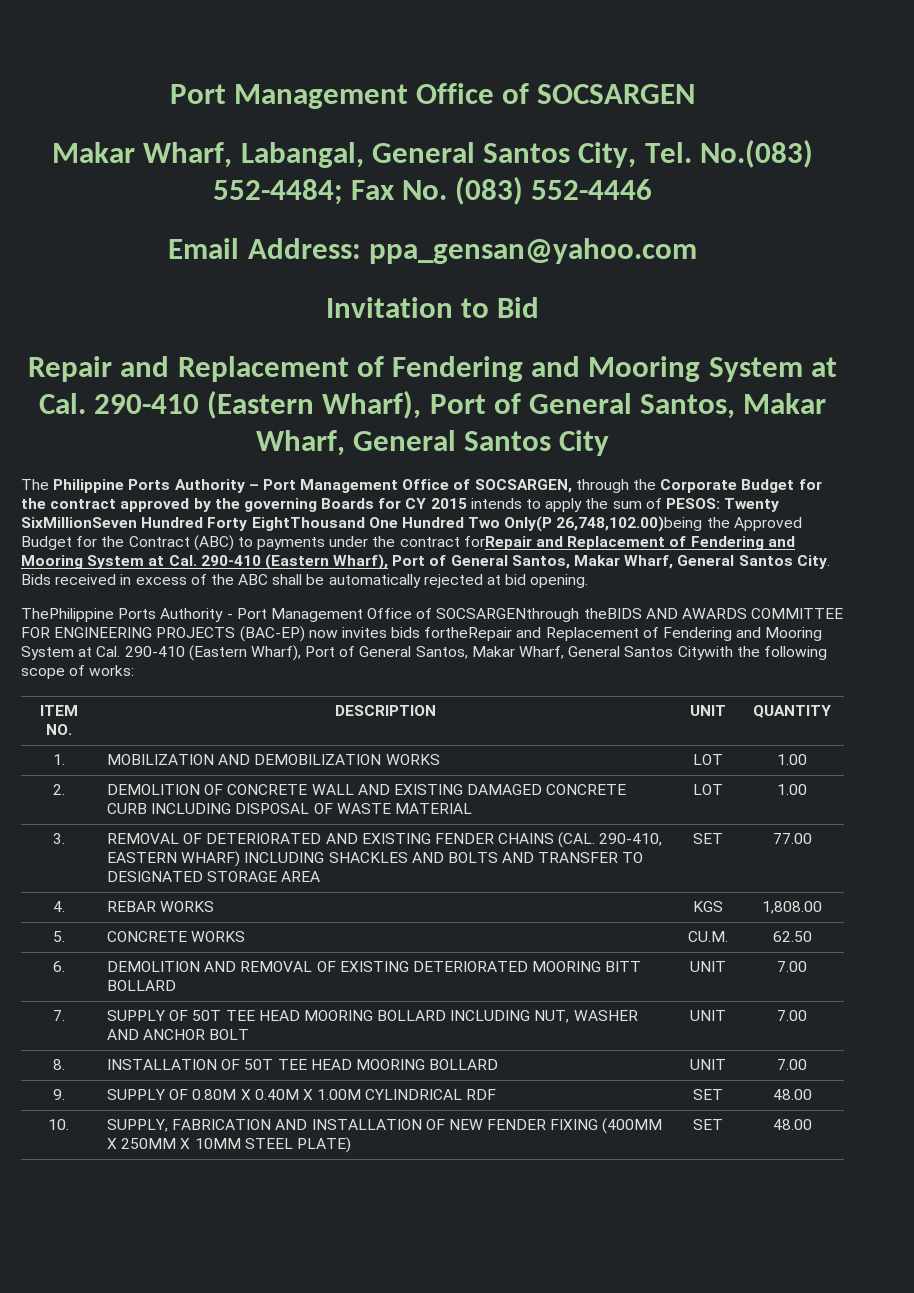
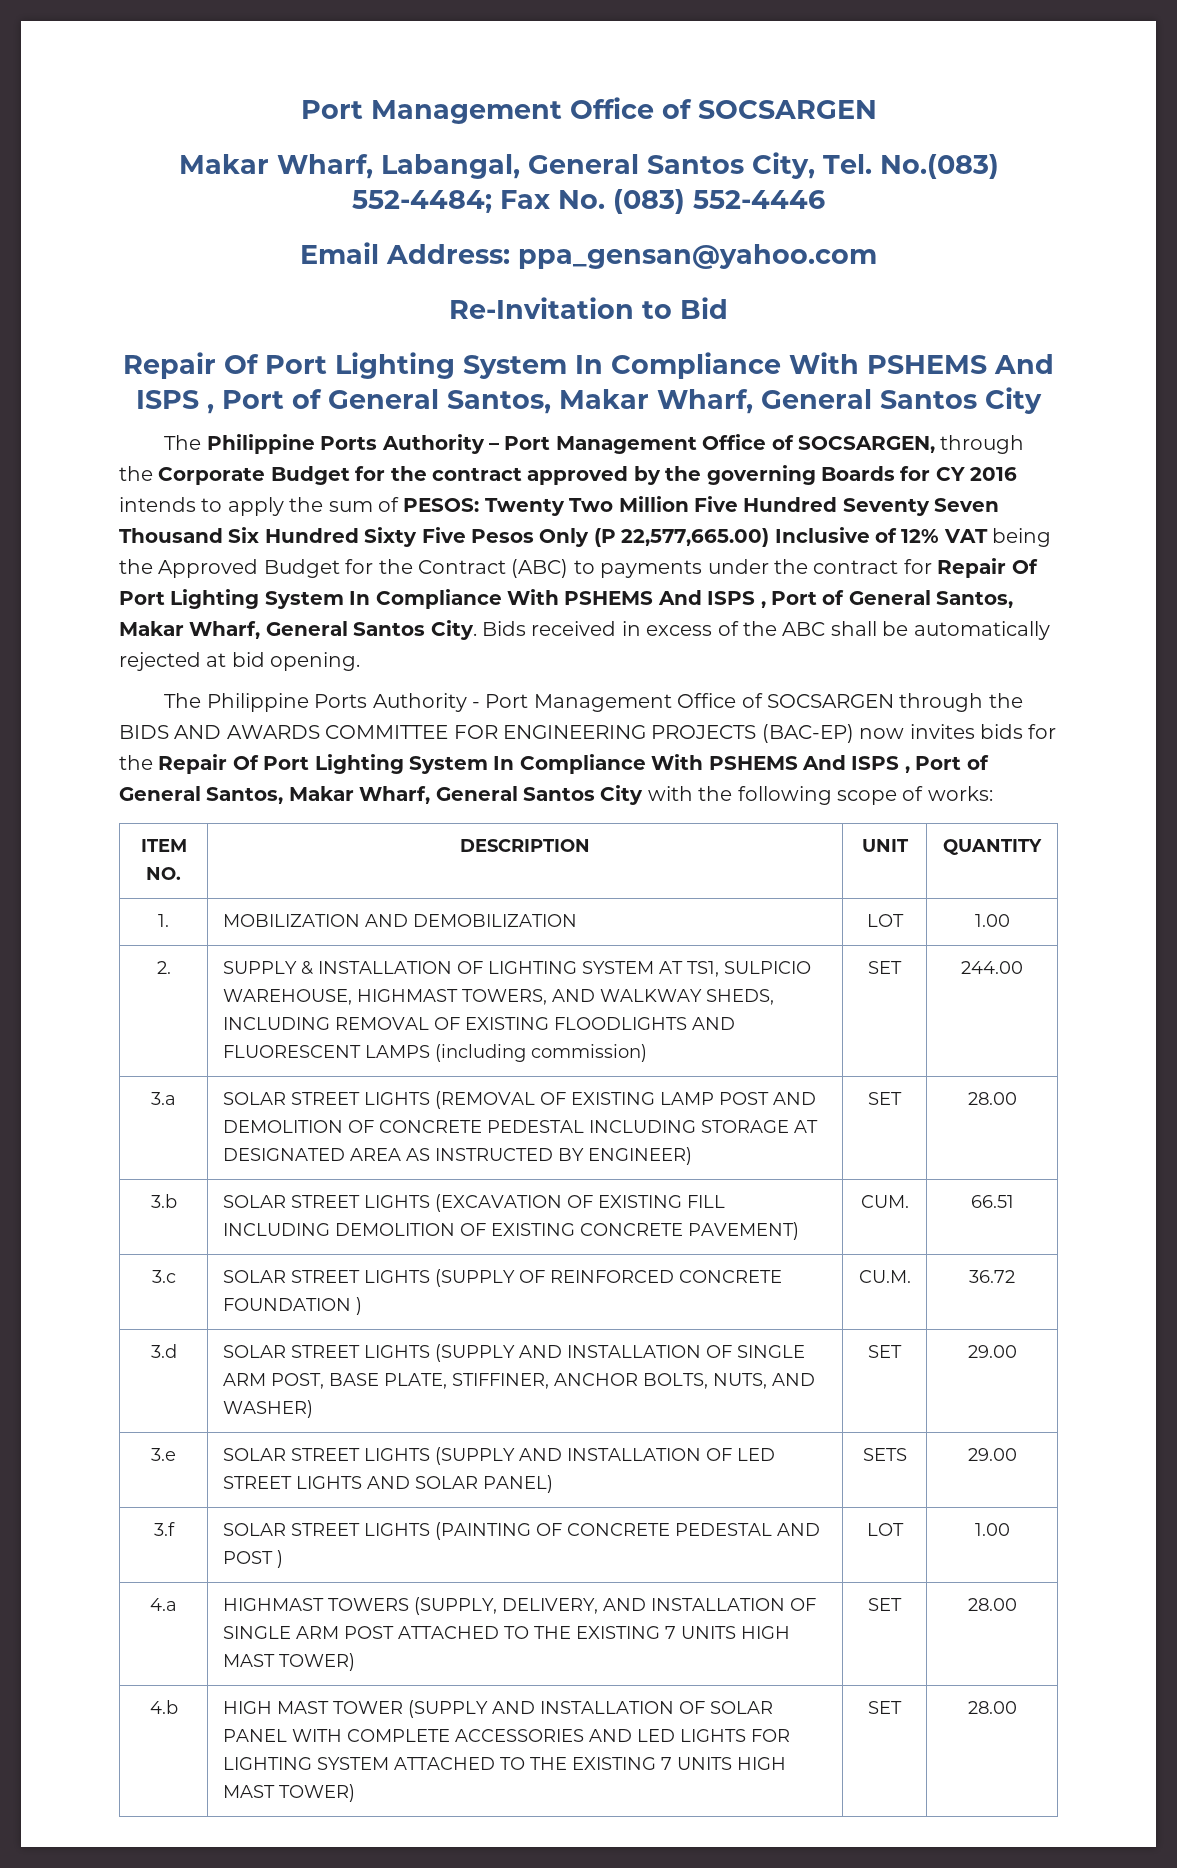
- Invitation to Bid
- Repair and Replacement of Fendering and Mooring System at Cal. 290-410 (Eastern Wharf), Port of General Santos, Makar Wharf, General Santos City
+ Re-Invitation to Bid
+ Repair Of Port Lighting System In Compliance With PSHEMS And ISPS , Port of General Santos, Makar Wharf, General Santos City
- The Philippine Ports Authority – Port Management Office of SOCSARGEN, through the Corporate Budget for the contract approved by the governing Boards for CY 2015 intends to apply the sum of PESOS: Twenty SixMillionSeven Hundred Forty EightThousand One Hundred Two Only(P 26,748,102.00)being the Approved Budget for the Contract (ABC) to payments under the contract forRepair and Replacement of Fendering and Mooring System at Cal. 290-410 (Eastern Wharf), Port of General Santos, Makar Wharf, General Santos City.
+ The Philippine Ports Authority – Port Management Office of SOCSARGEN, through the Corporate Budget for the contract approved by the governing Boards for CY 2016 intends to apply the sum of PESOS: Twenty Two Million Five Hundred Seventy Seven Thousand Six Hundred Sixty Five Pesos Only (P 22,577,665.00) Inclusive of 12% VAT being the Approved Budget for the Contract (ABC) to payments under the contract for Repair Of Port Lighting System In Compliance With PSHEMS And ISPS , Port of General Santos, Makar Wharf, General Santos City.
- ThePhilippine Ports Authority - Port Management Office of SOCSARGENthrough theBIDS AND AWARDS COMMITTEE FOR ENGINEERING PROJECTS (BAC-EP) now invites bids fortheRepair and Replacement of Fendering and Mooring System at Cal. 290-410 (Eastern Wharf), Port of General Santos, Makar Wharf, General Santos Citywith the following scope of works:
+ The Philippine Ports Authority - Port Management Office of SOCSARGEN through the BIDS AND AWARDS COMMITTEE FOR ENGINEERING PROJECTS (BAC-EP) now invites bids for the Repair Of Port Lighting System In Compliance With PSHEMS And ISPS , Port of General Santos, Makar Wharf, General Santos City with the following scope of works:
- 1. | MOBILIZATION AND DEMOBILIZATION WORKS | LOT | 1.00
+ 1. | MOBILIZATION AND DEMOBILIZATION | LOT | 1.00
- 2. | DEMOLITION OF CONCRETE WALL AND EXISTING DAMAGED CONCRETE CURB INCLUDING DISPOSAL OF WASTE MATERIAL | LOT | 1.00
- 3. | REMOVAL OF DETERIORATED AND EXISTING FENDER CHAINS (CAL. 290-410, EASTERN WHARF) INCLUDING SHACKLES AND BOLTS AND TRANSFER TO DESIGNATED STORAGE AREA | SET | 77.00
- 4. | REBAR WORKS | KGS | 1,808.00
- 5. | CONCRETE WORKS | CU.M. | 62.50
- 6. | DEMOLITION AND REMOVAL OF EXISTING DETERIORATED MOORING BITT BOLLARD | UNIT | 7.00
- 7. | SUPPLY OF 50T TEE HEAD MOORING BOLLARD INCLUDING NUT, WASHER AND ANCHOR BOLT | UNIT | 7.00
- 8. | INSTALLATION OF 50T TEE HEAD MOORING BOLLARD | UNIT | 7.00
- 9. | SUPPLY OF 0.80M X 0.40M X 1.00M CYLINDRICAL RDF | SET | 48.00
- 10. | SUPPLY, FABRICATION AND INSTALLATION OF NEW FENDER FIXING (400MM X 250MM X 10MM STEEL PLATE) | SET | 48.00
+ 2. | SUPPLY & INSTALLATION OF LIGHTING SYSTEM AT TS1, SULPICIO WAREHOUSE, HIGHMAST TOWERS, AND WALKWAY SHEDS, INCLUDING REMOVAL OF EXISTING FLOODLIGHTS AND FLUORESCENT LAMPS (including commission) | SET | 244.00
+ 3.a | SOLAR STREET LIGHTS (REMOVAL OF EXISTING LAMP POST AND DEMOLITION OF CONCRETE PEDESTAL INCLUDING STORAGE AT DESIGNATED AREA AS INSTRUCTED BY ENGINEER) | SET | 28.00
+ 3.b | SOLAR STREET LIGHTS (EXCAVATION OF EXISTING FILL INCLUDING DEMOLITION OF EXISTING CONCRETE PAVEMENT) | CUM. | 66.51
+ 3.c | SOLAR STREET LIGHTS (SUPPLY OF REINFORCED CONCRETE FOUNDATION ) | CU.M. | 36.72
+ 3.d | SOLAR STREET LIGHTS (SUPPLY AND INSTALLATION OF SINGLE ARM POST, BASE PLATE, STIFFINER, ANCHOR BOLTS, NUTS, AND WASHER) | SET | 29.00
+ 3.e | SOLAR STREET LIGHTS (SUPPLY AND INSTALLATION OF LED STREET LIGHTS AND SOLAR PANEL) | SETS | 29.00
+ 3.f | SOLAR STREET LIGHTS (PAINTING OF CONCRETE PEDESTAL AND POST ) | LOT | 1.00
+ 4.a | HIGHMAST TOWERS (SUPPLY, DELIVERY, AND INSTALLATION OF SINGLE ARM POST ATTACHED TO THE EXISTING 7 UNITS HIGH MAST TOWER) | SET | 28.00
+ 4.b | HIGH MAST TOWER (SUPPLY AND INSTALLATION OF SOLAR PANEL WITH COMPLETE ACCESSORIES AND LED LIGHTS FOR LIGHTING SYSTEM ATTACHED TO THE EXISTING 7 UNITS HIGH MAST TOWER) | SET | 28.00

